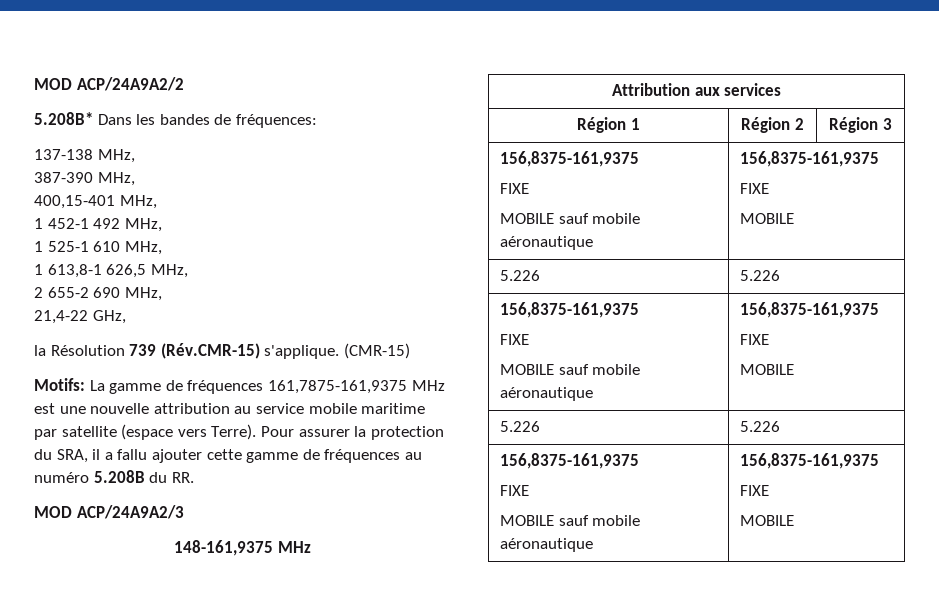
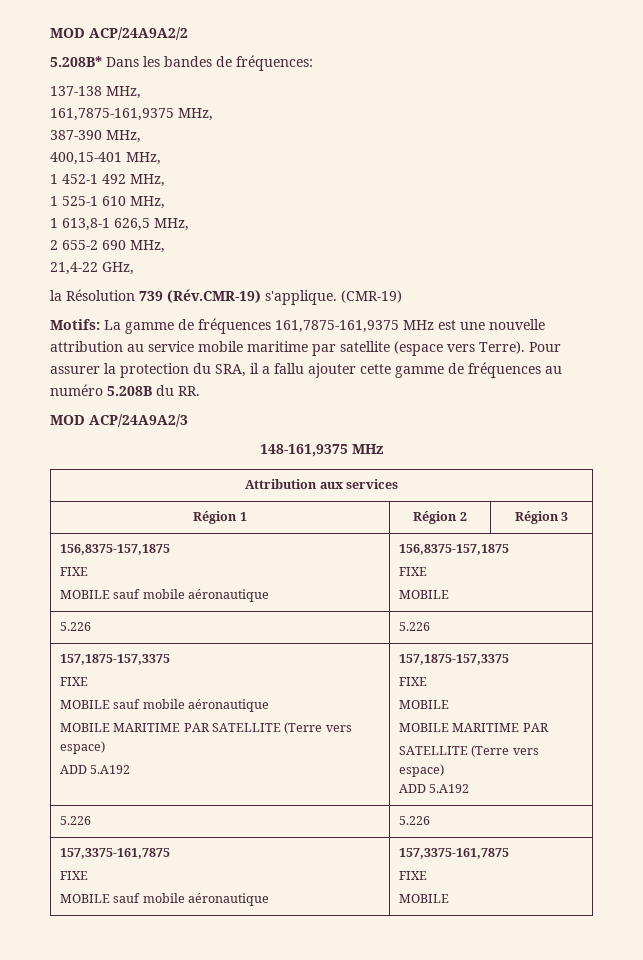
+ 161,7875-161,9375 MHz,
- la Résolution 739 (Rév.CMR-15) s'applique. (CMR-15)
+ la Résolution 739 (Rév.CMR-19) s'applique. (CMR-19)
  Région 1 | Région 2 | Région 3
- 156,8375-161,9375
+ 156,8375-157,1875
  FIXE
- MOBILE sauf mobile aéronautique | 156,8375-161,9375
+ MOBILE sauf mobile aéronautique | 156,8375-157,1875
  FIXE
  MOBILE
  5.226 | 5.226
- 156,8375-161,9375
+ 157,1875-157,3375
  FIXE
- MOBILE sauf mobile aéronautique | 156,8375-161,9375
+ MOBILE sauf mobile aéronautique
+ MOBILE MARITIME PAR SATELLITE (Terre vers espace)
+ ADD 5.A192 | 157,1875-157,3375
  FIXE
  MOBILE
+ MOBILE MARITIME PAR
+ SATELLITE (Terre vers espace)
+ ADD 5.A192
  5.226 | 5.226
- 156,8375-161,9375
+ 157,3375-161,7875
  FIXE
- MOBILE sauf mobile aéronautique | 156,8375-161,9375
+ MOBILE sauf mobile aéronautique | 157,3375-161,7875

